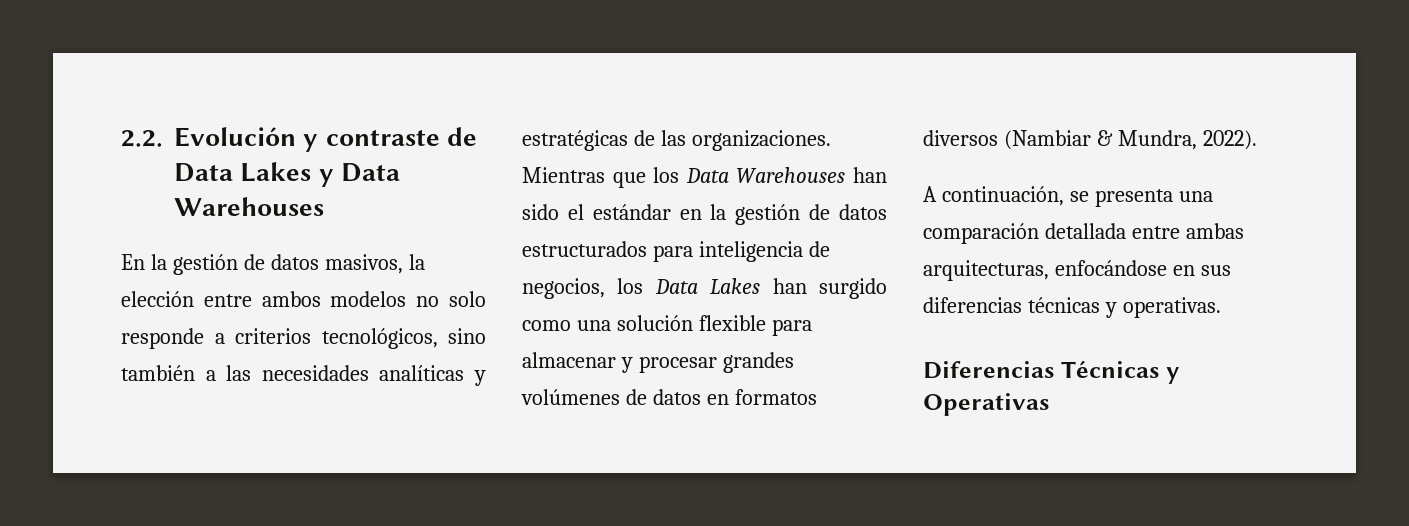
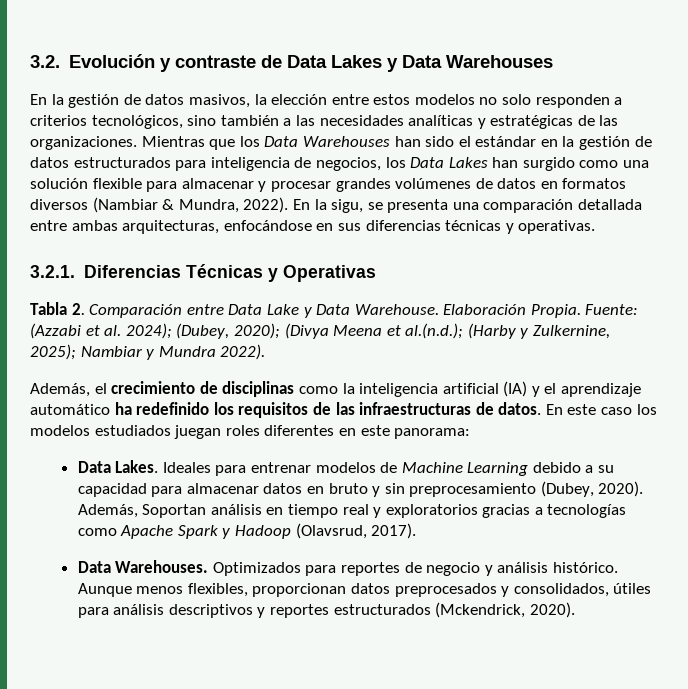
- 2.2. Evolución y contraste de Data Lakes y Data Warehouses
+ 3.2. Evolución y contraste de Data Lakes y Data Warehouses
- En la gestión de datos masivos, la elección entre ambos modelos no solo responde a criterios tecnológicos, sino también a las necesidades analíticas y estratégicas de las organizaciones.
+ En la gestión de datos masivos, la elección entre estos modelos no solo responden a criterios tecnológicos, sino también a las necesidades analíticas y estratégicas de las organizaciones.
- Mientras que los Data Warehouses han sido el estándar en la gestión de datos estructurados para inteligencia de negocios, los Data Lakes han surgido como una solución flexible para almacenar y procesar grandes volúmenes de datos en formatos diversos (Nambiar & Mundra, 2022).
- A continuación, se presenta una comparación detallada entre ambas arquitecturas, enfocándose en sus diferencias técnicas y operativas.
+ Mientras que los Data Warehouses han sido el estándar en la gestión de datos estructurados para inteligencia de negocios, los Data Lakes han surgido como una solución flexible para almacenar y procesar grandes volúmenes de datos en formatos diversos (Nambiar & Mundra, 2022). En la sigu, se presenta una comparación detallada entre ambas arquitecturas, enfocándose en sus diferencias técnicas y operativas.
- Diferencias Técnicas y Operativas
+ 3.2.1. Diferencias Técnicas y Operativas
+ Tabla 2. Comparación entre Data Lake y Data Warehouse. Elaboración Propia. Fuente: (Azzabi et al. 2024); (Dubey, 2020); (Divya Meena et al.(n.d.); (Harby y Zulkernine, 2025); Nambiar y Mundra 2022).
+ Además, el crecimiento de disciplinas como la inteligencia artificial (IA) y el aprendizaje automático ha redefinido los requisitos de las infraestructuras de datos. En este caso los modelos estudiados juegan roles diferentes en este panorama:
+ Data Lakes. Ideales para entrenar modelos de Machine Learning debido a su capacidad para almacenar datos en bruto y sin preprocesamiento (Dubey, 2020). Además, Soportan análisis en tiempo real y exploratorios gracias a tecnologías como Apache Spark y Hadoop (Olavsrud, 2017).
+ Data Warehouses. Optimizados para reportes de negocio y análisis histórico. Aunque menos flexibles, proporcionan datos preprocesados y consolidados, útiles para análisis descriptivos y reportes estructurados (Mckendrick, 2020).

